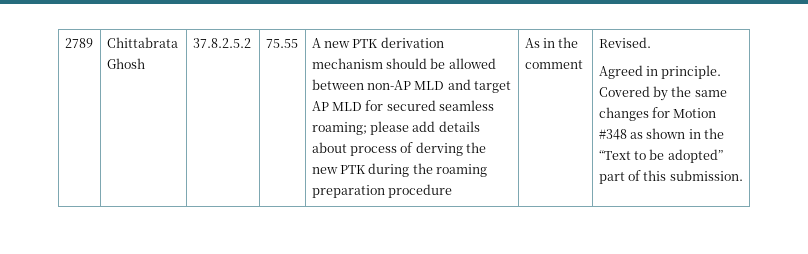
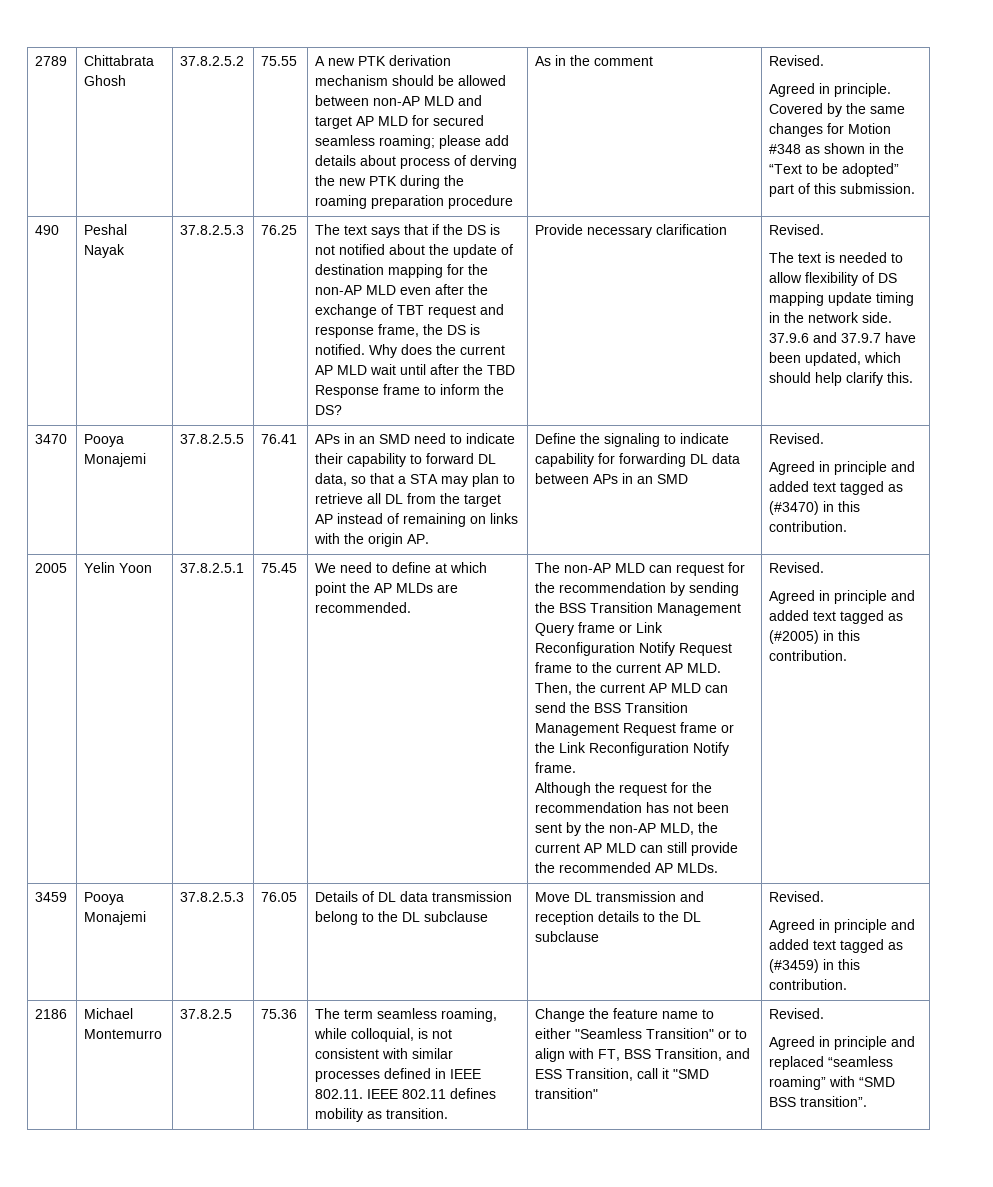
+ 490 | Peshal Nayak | 37.8.2.5.3 | 76.25 | The text says that if the DS is not notified about the update of destination mapping for the non-AP MLD even after the exchange of TBT request and response frame, the DS is notified. Why does the current AP MLD wait until after the TBD Response frame to inform the DS? | Provide necessary clarification | Revised.
+ The text is needed to allow flexibility of DS mapping update timing in the network side. 37.9.6 and 37.9.7 have been updated, which should help clarify this.
+ 3470 | Pooya Monajemi | 37.8.2.5.5 | 76.41 | APs in an SMD need to indicate their capability to forward DL data, so that a STA may plan to retrieve all DL from the target AP instead of remaining on links with the origin AP. | Define the signaling to indicate capability for forwarding DL data between APs in an SMD | Revised.
+ Agreed in principle and added text tagged as (#3470) in this contribution.
+ 2005 | Yelin Yoon | 37.8.2.5.1 | 75.45 | We need to define at which point the AP MLDs are recommended. | The non-AP MLD can request for the recommendation by sending the BSS Transition Management Query frame or Link Reconfiguration Notify Request frame to the current AP MLD. Then, the current AP MLD can send the BSS Transition Management Request frame or the Link Reconfiguration Notify frame.
+ Although the request for the recommendation has not been sent by the non-AP MLD, the current AP MLD can still provide the recommended AP MLDs. | Revised.
+ Agreed in principle and added text tagged as (#2005) in this contribution.
+ 3459 | Pooya Monajemi | 37.8.2.5.3 | 76.05 | Details of DL data transmission belong to the DL subclause | Move DL transmission and reception details to the DL subclause | Revised.
+ Agreed in principle and added text tagged as (#3459) in this contribution.
+ 2186 | Michael Montemurro | 37.8.2.5 | 75.36 | The term seamless roaming, while colloquial, is not consistent with similar processes defined in IEEE 802.11. IEEE 802.11 defines mobility as transition. | Change the feature name to either "Seamless Transition" or to align with FT, BSS Transition, and ESS Transition, call it "SMD transition" | Revised.
+ Agreed in principle and replaced “seamless roaming” with “SMD BSS transition”.

